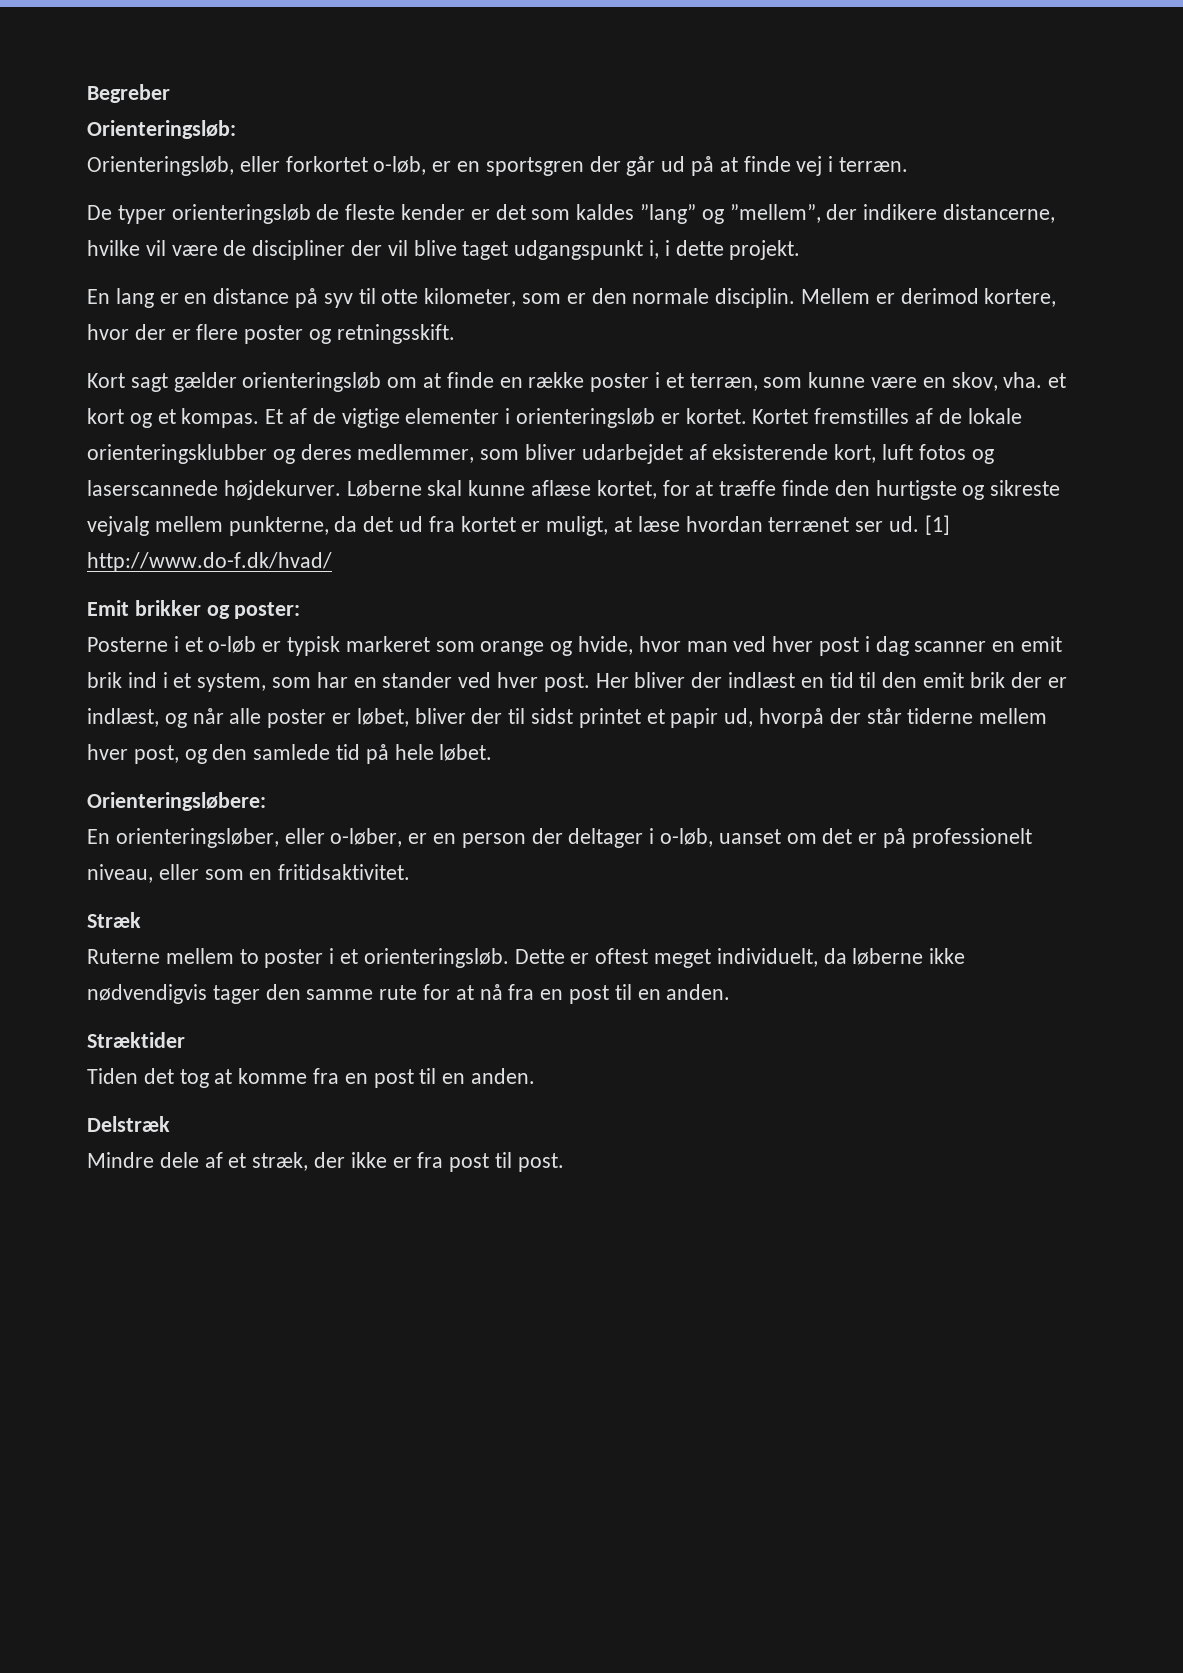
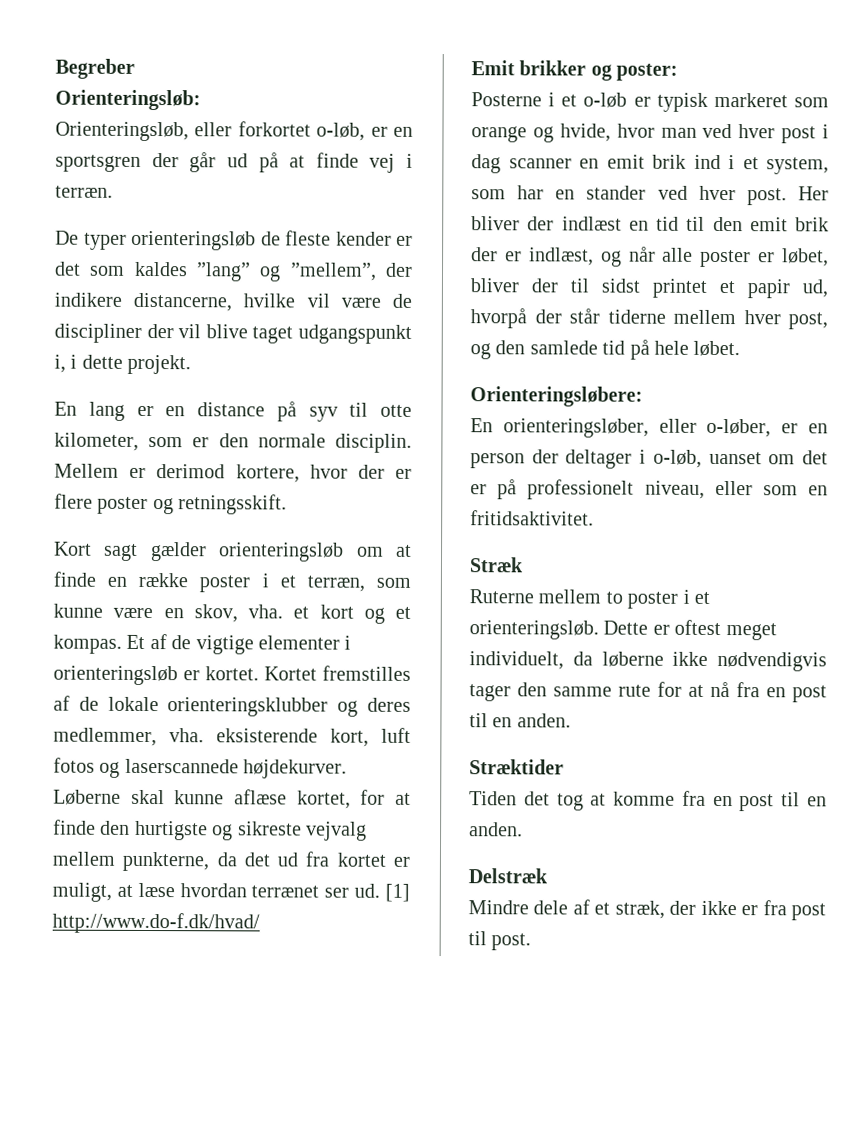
- Kortet fremstilles af de lokale orienteringsklubber og deres medlemmer, som bliver udarbejdet af eksisterende kort, luft fotos og laserscannede højdekurver.
+ Kortet fremstilles af de lokale orienteringsklubber og deres medlemmer, vha. eksisterende kort, luft fotos og laserscannede højdekurver.
- Løberne skal kunne aflæse kortet, for at træffe finde den hurtigste og sikreste vejvalg mellem punkterne, da det ud fra kortet er muligt, at læse hvordan terrænet ser ud.
+ Løberne skal kunne aflæse kortet, for at finde den hurtigste og sikreste vejvalg mellem punkterne, da det ud fra kortet er muligt, at læse hvordan terrænet ser ud.

